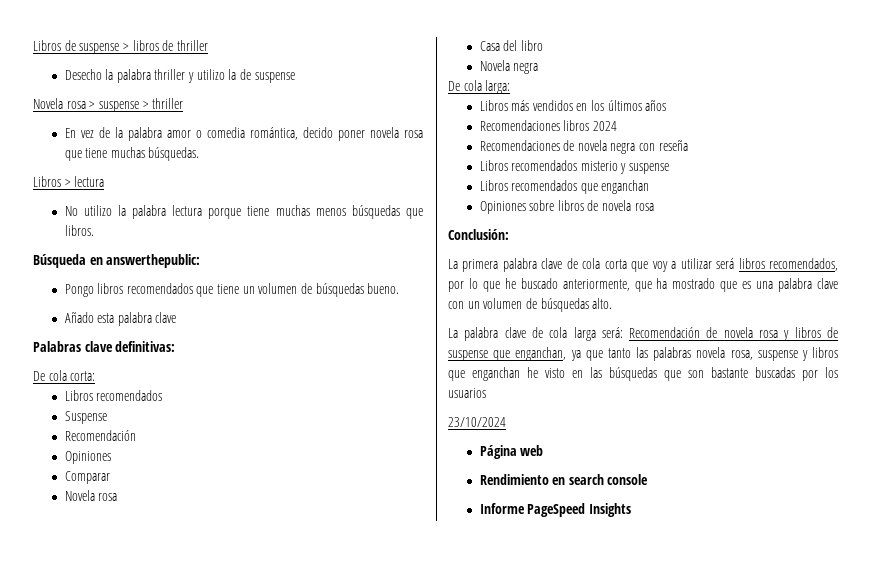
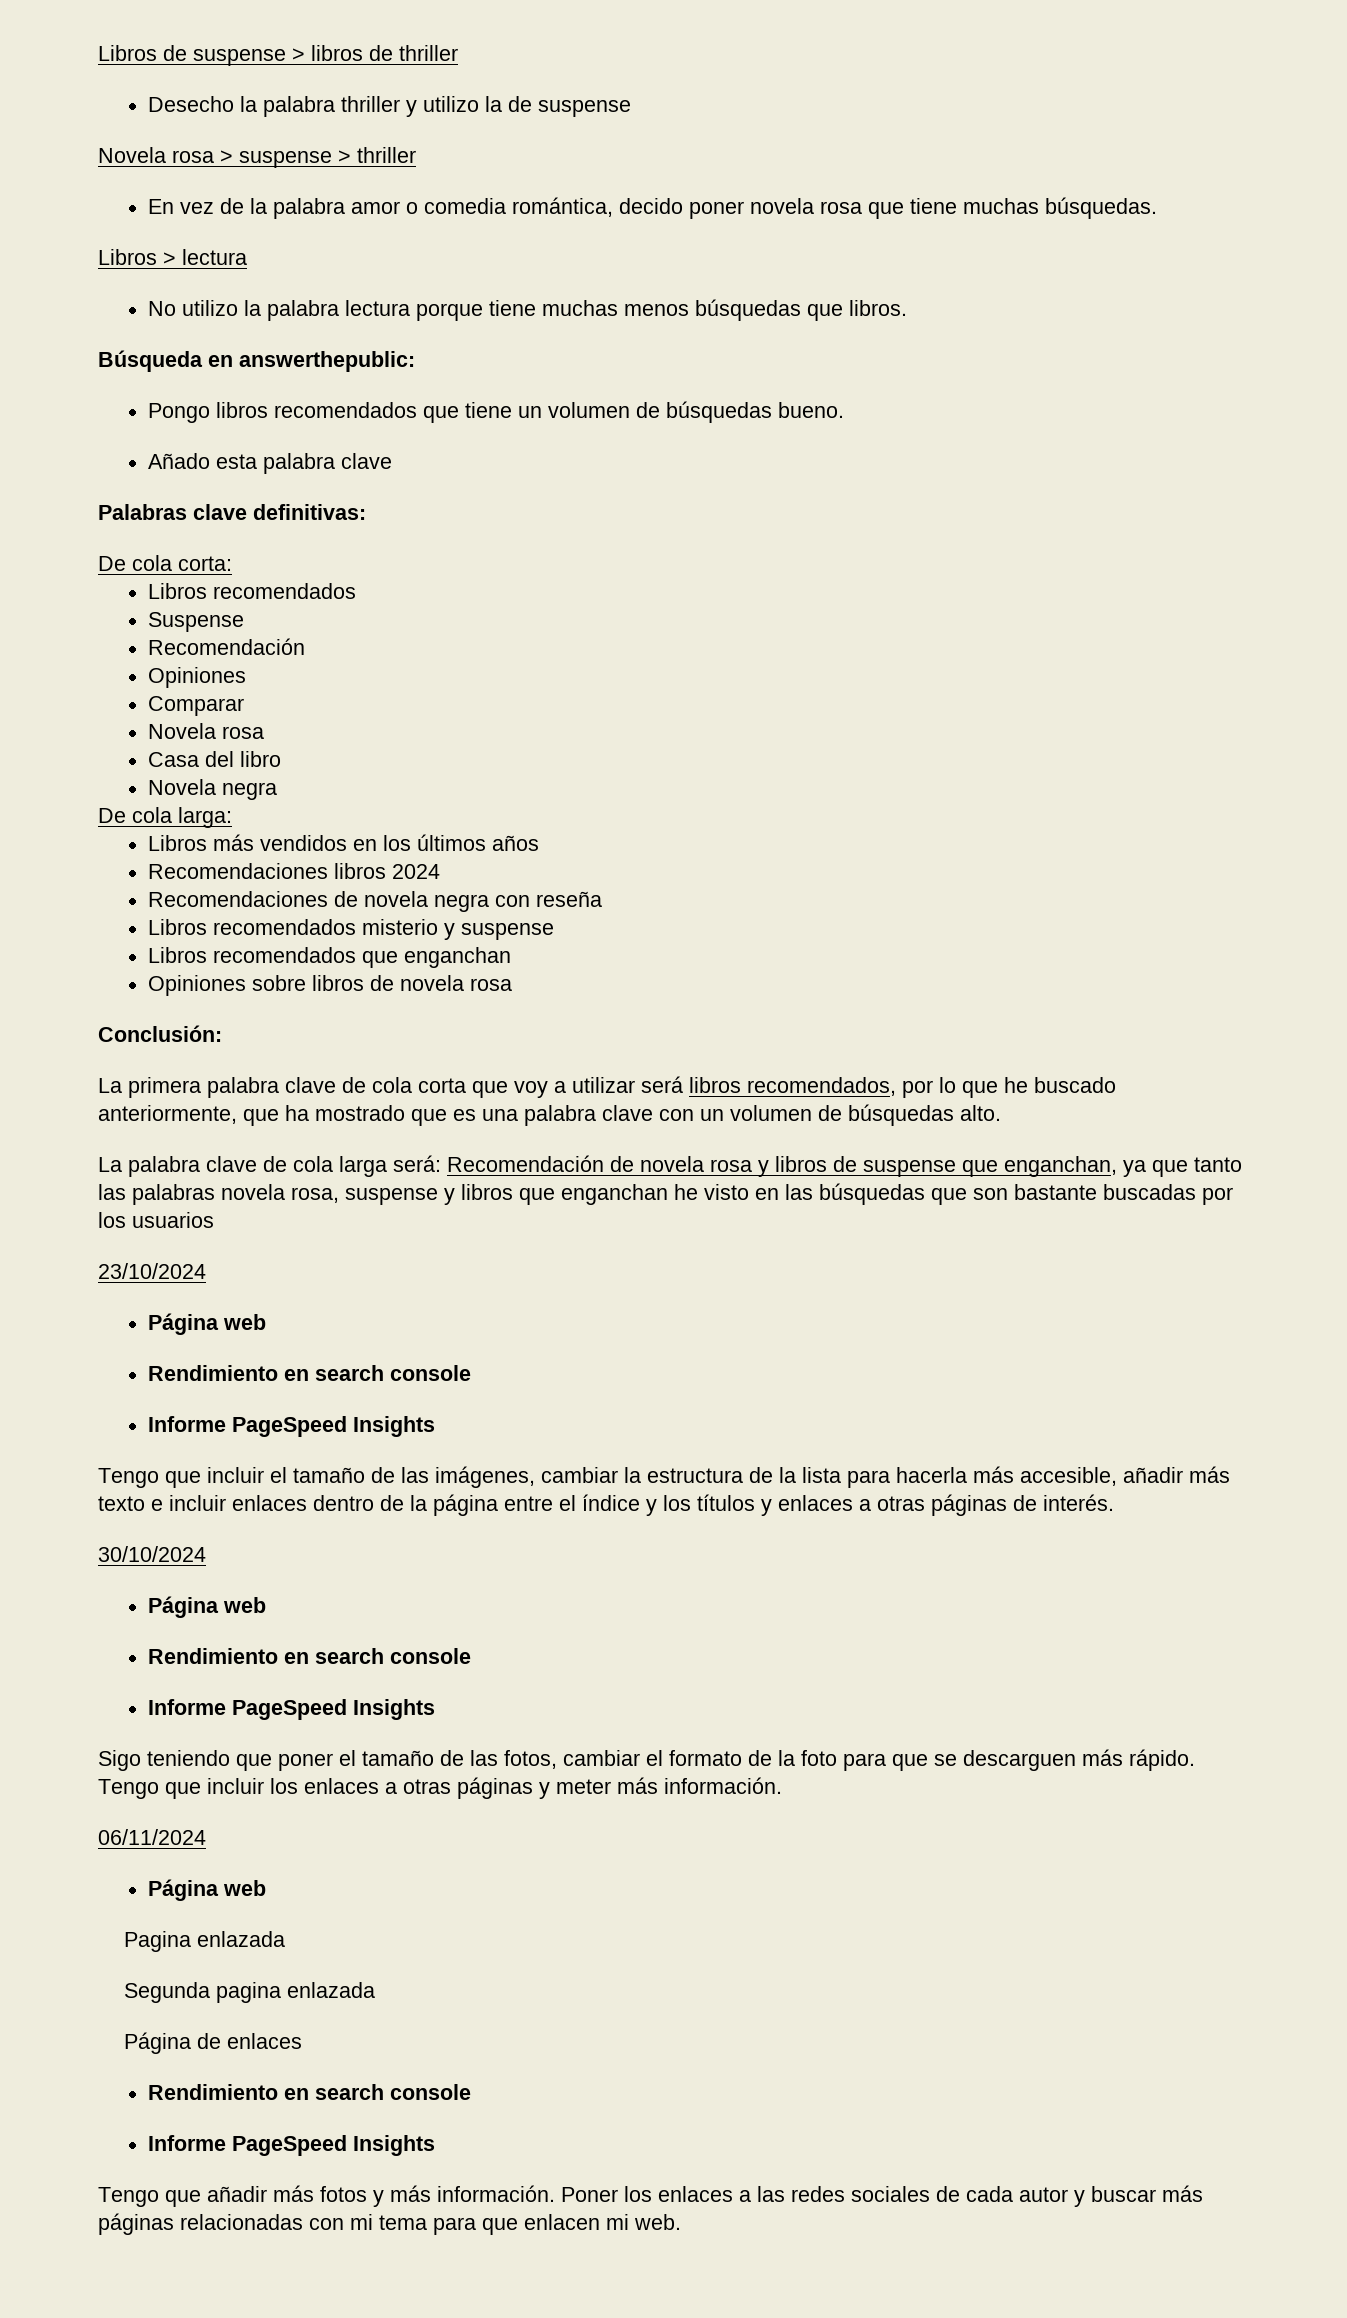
+ Tengo que incluir el tamaño de las imágenes, cambiar la estructura de la lista para hacerla más accesible, añadir más texto e incluir enlaces dentro de la página entre el índice y los títulos y enlaces a otras páginas de interés.
+ 30/10/2024
+ Página web
+ Rendimiento en search console
+ Informe PageSpeed Insights
+ Sigo teniendo que poner el tamaño de las fotos, cambiar el formato de la foto para que se descarguen más rápido. Tengo que incluir los enlaces a otras páginas y meter más información.
+ 06/11/2024
+ Página web
+ Pagina enlazada
+ Segunda pagina enlazada
+ Página de enlaces
+ Rendimiento en search console
+ Informe PageSpeed Insights
+ Tengo que añadir más fotos y más información. Poner los enlaces a las redes sociales de cada autor y buscar más páginas relacionadas con mi tema para que enlacen mi web.

